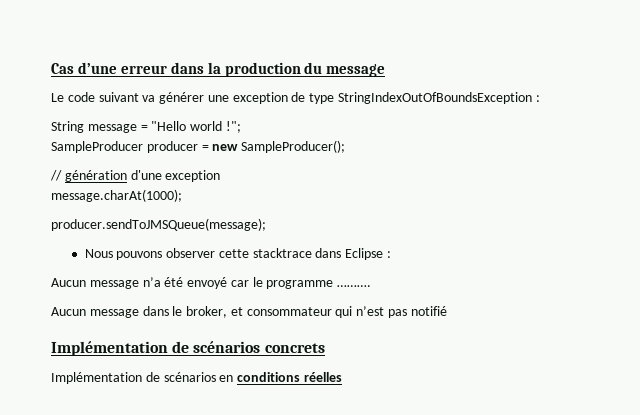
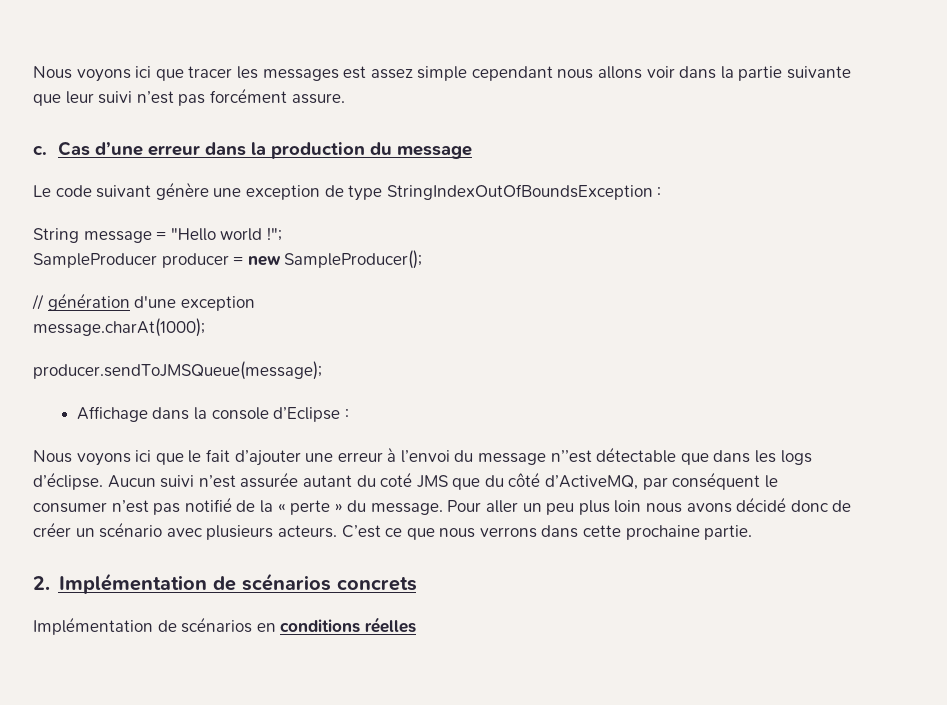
+ Nous voyons ici que tracer les messages est assez simple cependant nous allons voir dans la partie suivante que leur suivi n’est pas forcément assure.
+ c.
- Le code suivant va générer une exception de type StringIndexOutOfBoundsException :
+ Le code suivant génère une exception de type StringIndexOutOfBoundsException :
- Nous pouvons observer cette stacktrace dans Eclipse :
- Aucun message n’a été envoyé car le programme ……….
- Aucun message dans le broker, et consommateur qui n’est pas notifié
- Implémentation de scénarios concrets
+ Affichage dans la console d’Eclipse :
+ Nous voyons ici que le fait d’ajouter une erreur à l’envoi du message n’’est détectable que dans les logs d’éclipse. Aucun suivi n’est assurée autant du coté JMS que du côté d’ActiveMQ, par conséquent le consumer n’est pas notifié de la « perte » du message. Pour aller un peu plus loin nous avons décidé donc de créer un scénario avec plusieurs acteurs. C’est ce que nous verrons dans cette prochaine partie.
+ 2. Implémentation de scénarios concrets

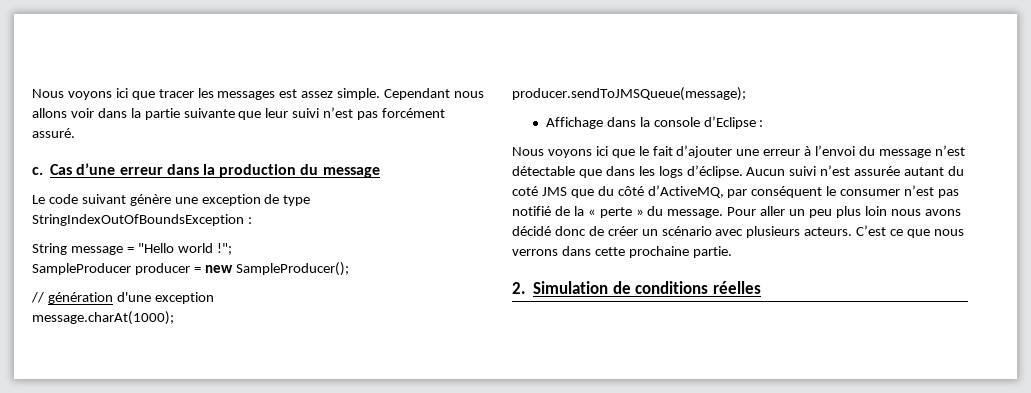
- Nous voyons ici que tracer les messages est assez simple cependant nous allons voir dans la partie suivante que leur suivi n’est pas forcément assure.
+ Nous voyons ici que tracer les messages est assez simple. Cependant nous allons voir dans la partie suivante que leur suivi n’est pas forcément assuré.
- Nous voyons ici que le fait d’ajouter une erreur à l’envoi du message n’’est détectable que dans les logs d’éclipse.
+ Nous voyons ici que le fait d’ajouter une erreur à l’envoi du message n’est détectable que dans les logs d’éclipse.
- 2. Implémentation de scénarios concrets
- Implémentation de scénarios en conditions réelles
+ 2. Simulation de conditions réelles

